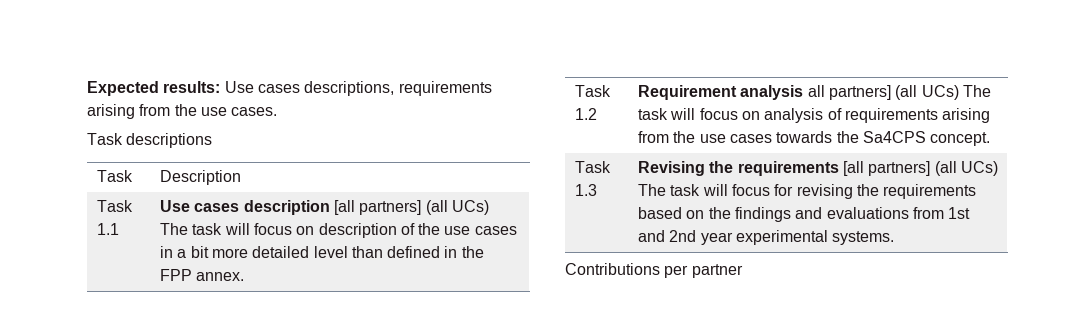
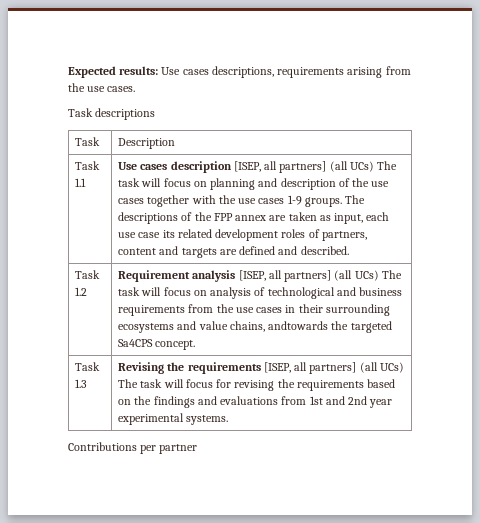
- Use cases description [all partners] (all UCs) The task will focus on description of the use cases in a bit more detailed level than defined in the FPP annex.
+ Use cases description [ISEP, all partners] (all UCs) The task will focus on planning and description of the use cases together with the use cases 1-9 groups. The descriptions of the FPP annex are taken as input, each use case its related development roles of partners, content and targets are defined and described.
- Task 1.2 | Requirement analysis all partners] (all UCs) The task will focus on analysis of requirements arising from the use cases towards the Sa4CPS concept.
+ Task 1.2 | Requirement analysis [ISEP, all partners] (all UCs) The task will focus on analysis of technological and business requirements from the use cases in their surrounding ecosystems and value chains, andtowards the targeted Sa4CPS concept.
- Task 1.3 | Revising the requirements [all partners] (all UCs) The task will focus for revising the requirements based on the findings and evaluations from 1st and 2nd year experimental systems.
+ Task 1.3 | Revising the requirements [ISEP, all partners] (all UCs) The task will focus for revising the requirements based on the findings and evaluations from 1st and 2nd year experimental systems.

